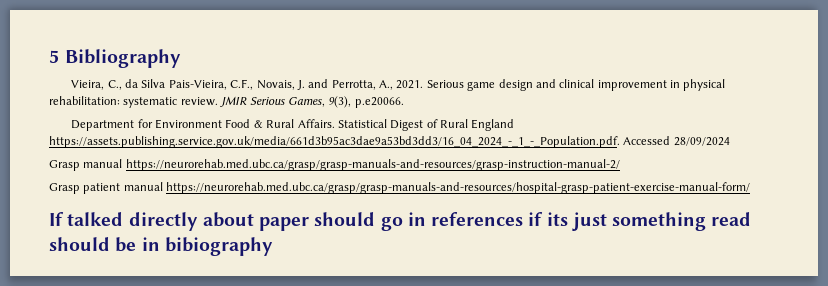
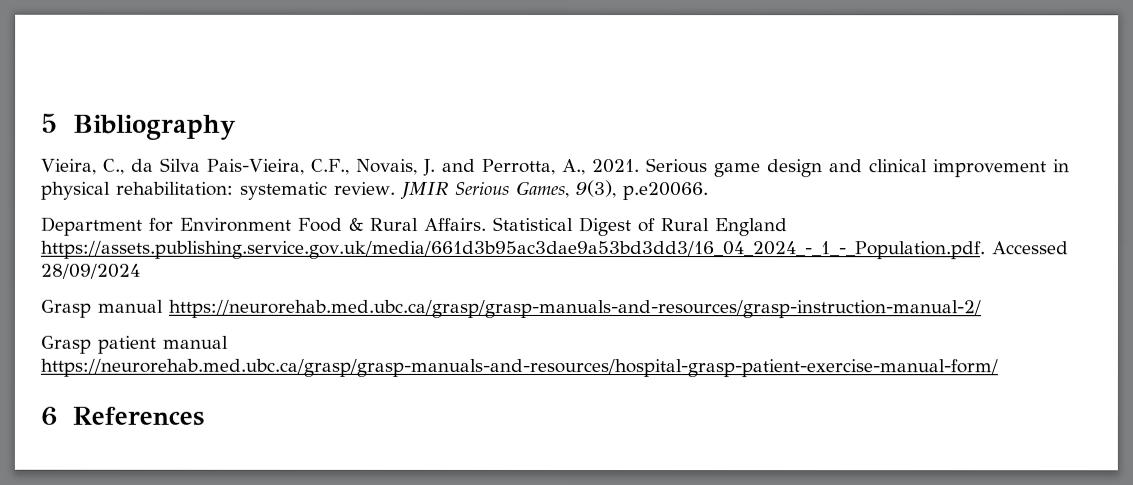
- If talked directly about paper should go in references if its just something read should be in bibiography
+ 6 References

